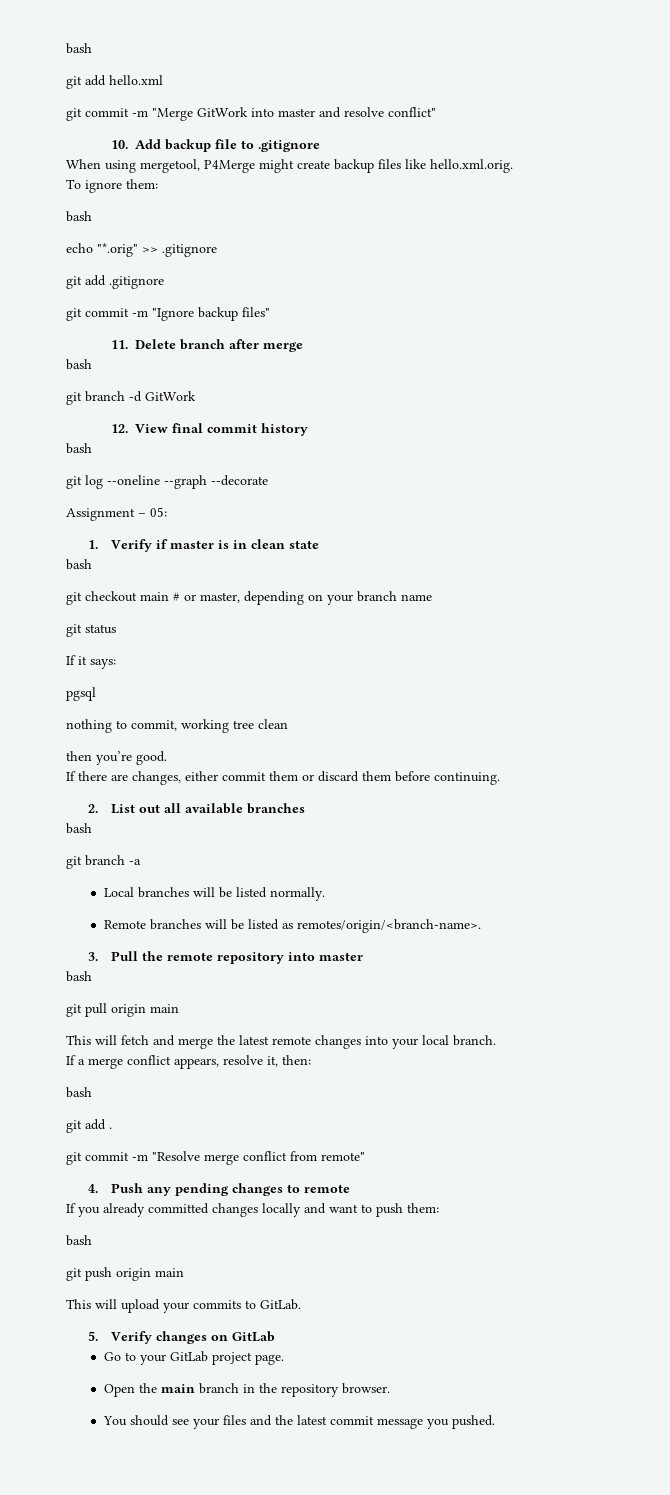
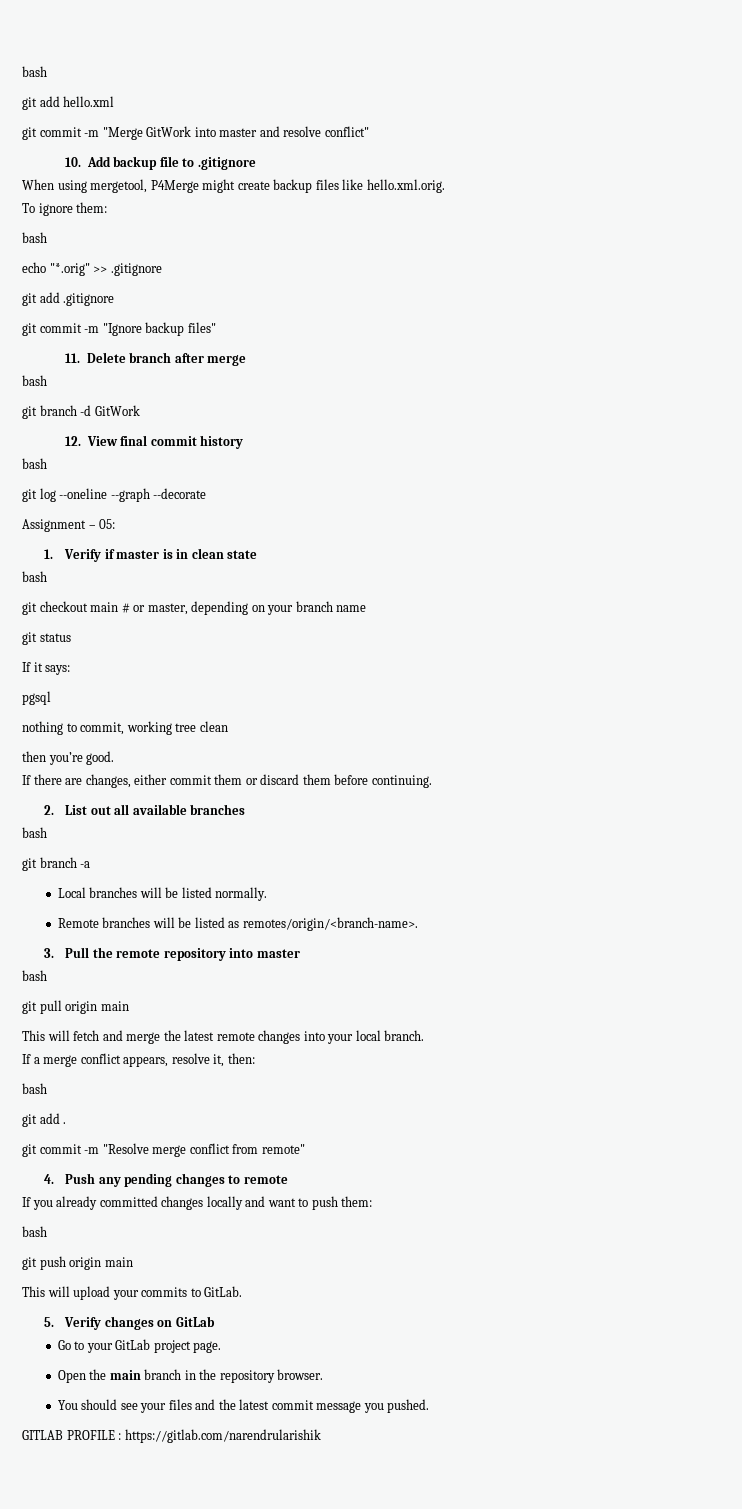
+ GITLAB PROFILE : https://gitlab.com/narendrularishik

